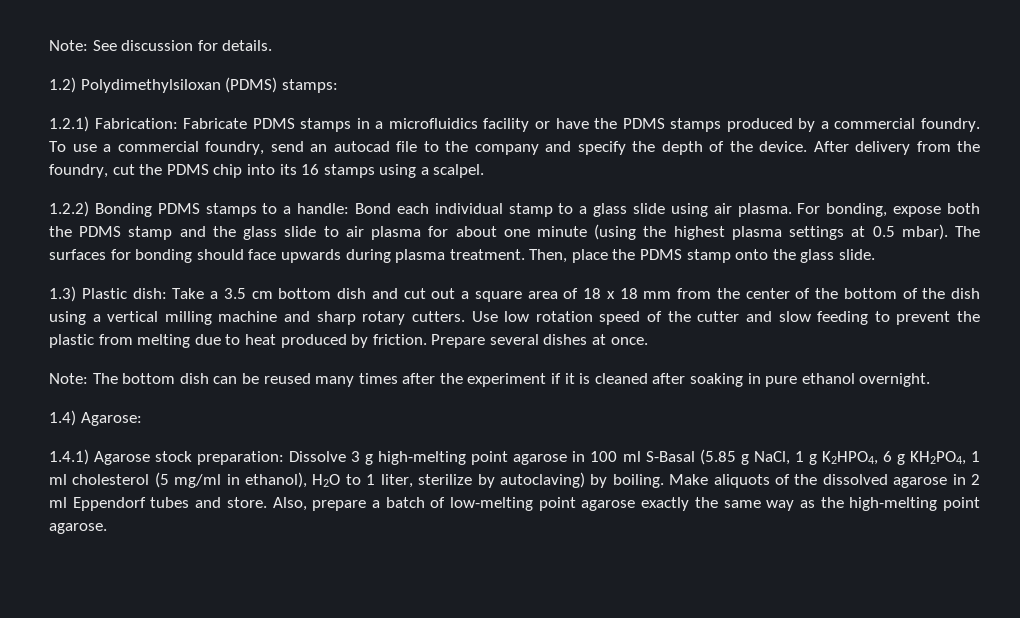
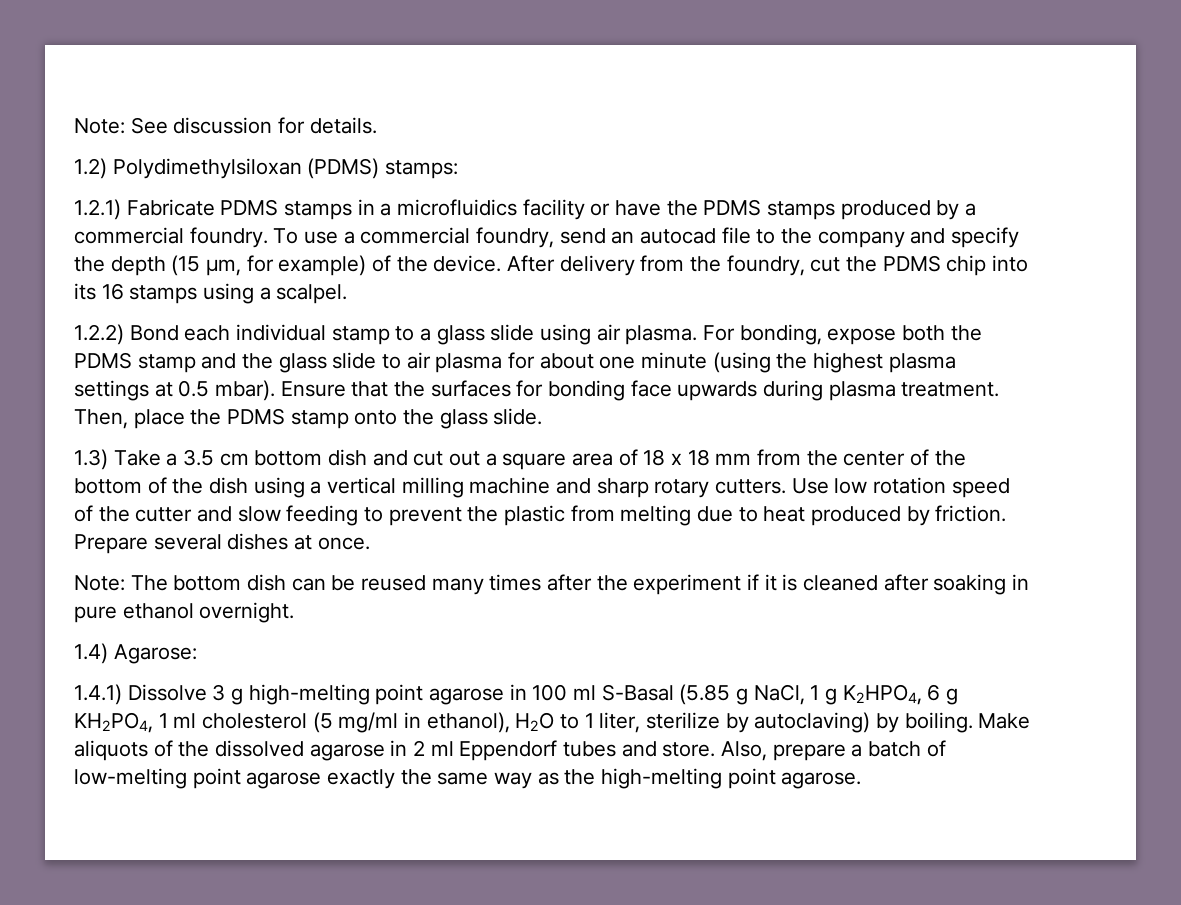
- 1.2.1) Fabrication: Fabricate PDMS stamps in a microfluidics facility or have the PDMS stamps produced by a commercial foundry.
+ 1.2.1) Fabricate PDMS stamps in a microfluidics facility or have the PDMS stamps produced by a commercial foundry.
- To use a commercial foundry, send an autocad file to the company and specify the depth of the device.
+ To use a commercial foundry, send an autocad file to the company and specify the depth (15 μm, for example) of the device.
- 1.2.2) Bonding PDMS stamps to a handle: Bond each individual stamp to a glass slide using air plasma.
+ 1.2.2) Bond each individual stamp to a glass slide using air plasma.
- The surfaces for bonding should face upwards during plasma treatment.
+ Ensure that the surfaces for bonding face upwards during plasma treatment.
- 1.3) Plastic dish: Take a 3.5 cm bottom dish and cut out a square area of 18 x 18 mm from the center of the bottom of the dish using a vertical milling machine and sharp rotary cutters.
+ 1.3) Take a 3.5 cm bottom dish and cut out a square area of 18 x 18 mm from the center of the bottom of the dish using a vertical milling machine and sharp rotary cutters.
- 1.4.1) Agarose stock preparation: Dissolve 3 g high-melting point agarose in 100 ml S-Basal (5.85 g NaCl, 1 g K2HPO4, 6 g KH2PO4, 1 ml cholesterol (5 mg/ml in ethanol), H2O to 1 liter, sterilize by autoclaving) by boiling.
+ 1.4.1) Dissolve 3 g high-melting point agarose in 100 ml S-Basal (5.85 g NaCl, 1 g K2HPO4, 6 g KH2PO4, 1 ml cholesterol (5 mg/ml in ethanol), H2O to 1 liter, sterilize by autoclaving) by boiling.

